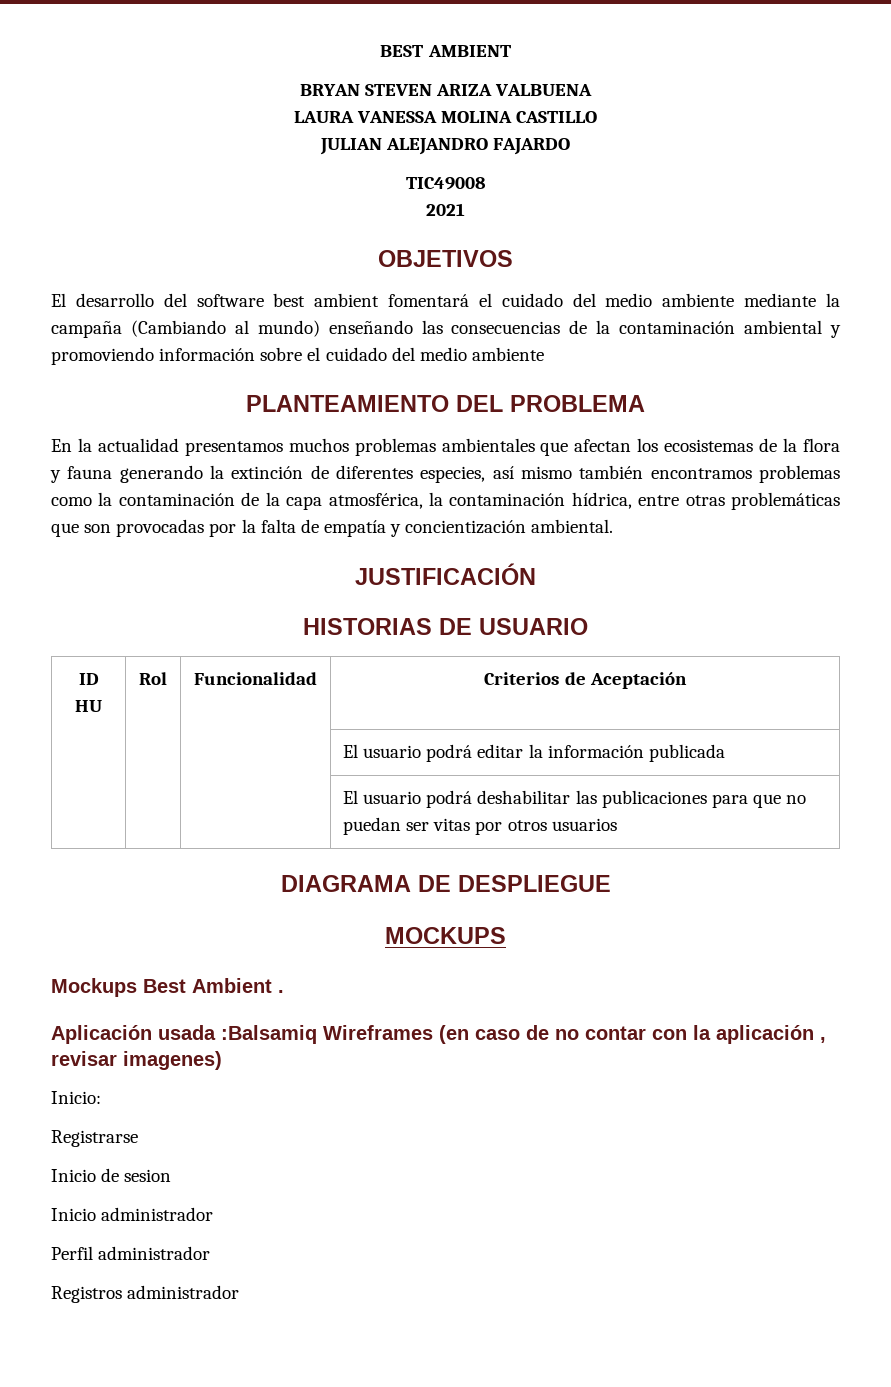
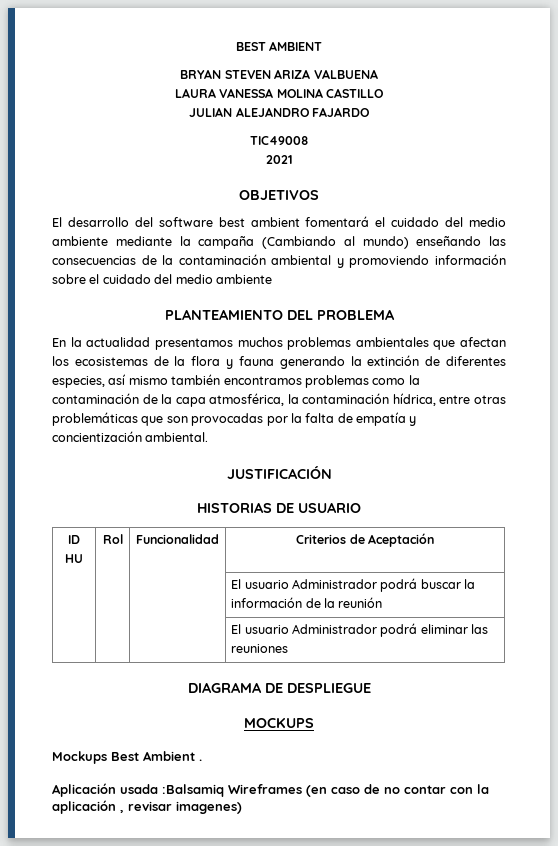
- | | | El usuario podrá editar la información publicada
- | | | El usuario podrá deshabilitar las publicaciones para que no puedan ser vitas por otros usuarios
+ | | | El usuario Administrador podrá buscar la información de la reunión
+ | | | El usuario Administrador podrá eliminar las reuniones
- Inicio:
- Registrarse
- Inicio de sesion
- Inicio administrador
- Perfil administrador
- Registros administrador

